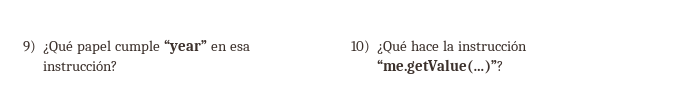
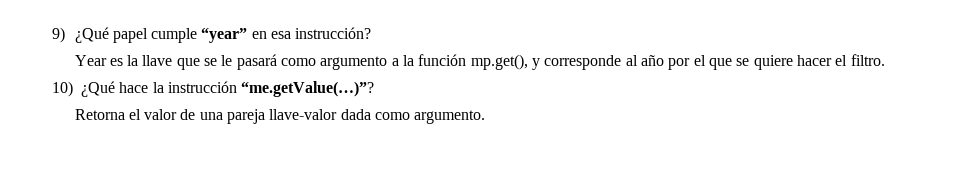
+ Year es la llave que se le pasará como argumento a la función mp.get(), y corresponde al año por el que se quiere hacer el filtro.
+ Retorna el valor de una pareja llave-valor dada como argumento.

